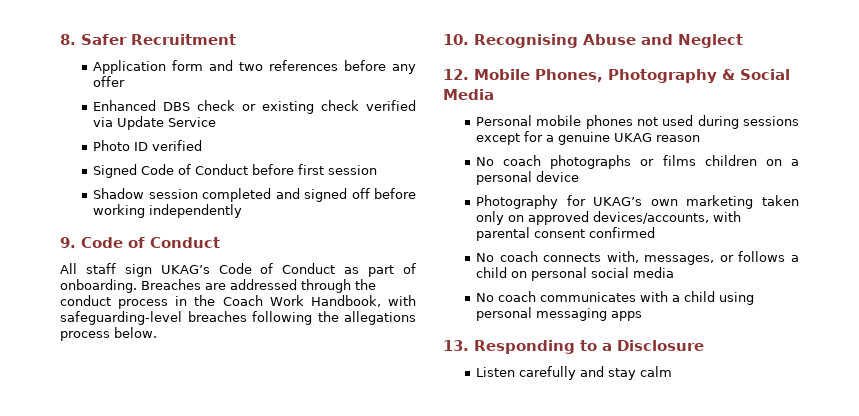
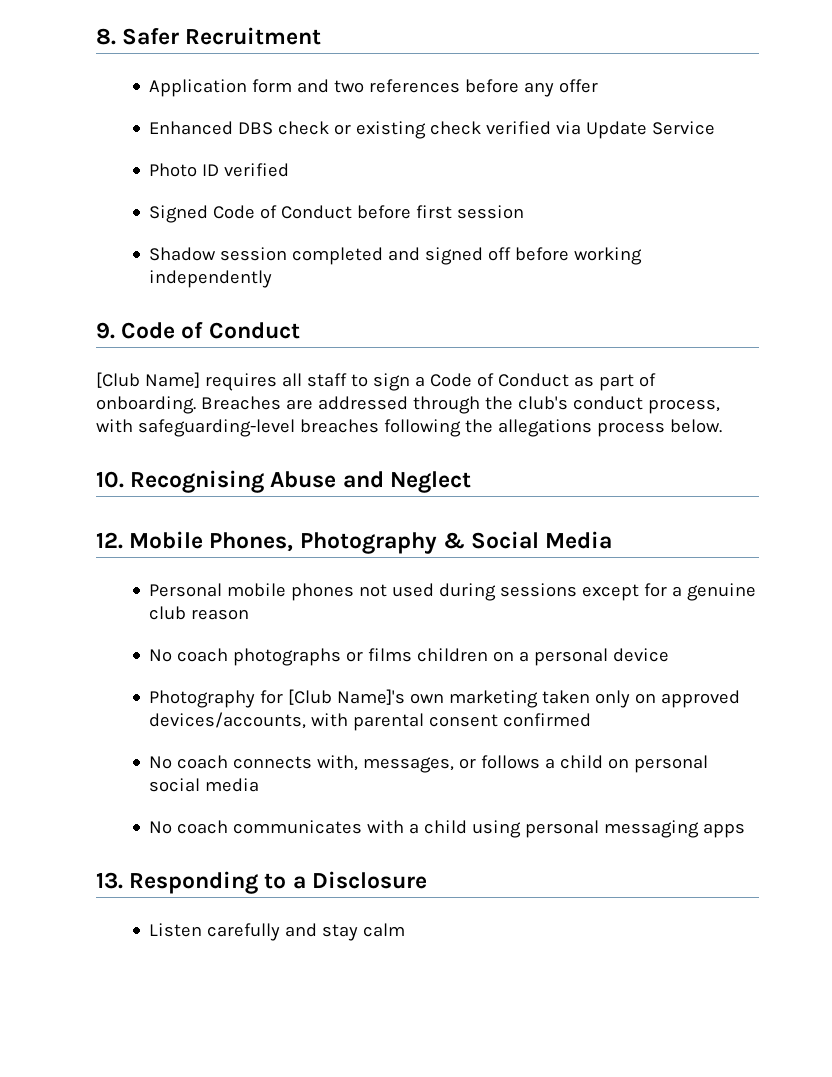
- All staff sign UKAG’s Code of Conduct as part of onboarding.
+ [Club Name] requires all staff to sign a Code of Conduct as part of onboarding.
- Breaches are addressed through the conduct process in the Coach Work Handbook, with safeguarding-level breaches following the allegations process below.
+ Breaches are addressed through the club's conduct process, with safeguarding-level breaches following the allegations process below.
- Personal mobile phones not used during sessions except for a genuine UKAG reason
+ Personal mobile phones not used during sessions except for a genuine club reason
- Photography for UKAG’s own marketing taken only on approved devices/accounts, with parental consent confirmed
+ Photography for [Club Name]'s own marketing taken only on approved devices/accounts, with parental consent confirmed

